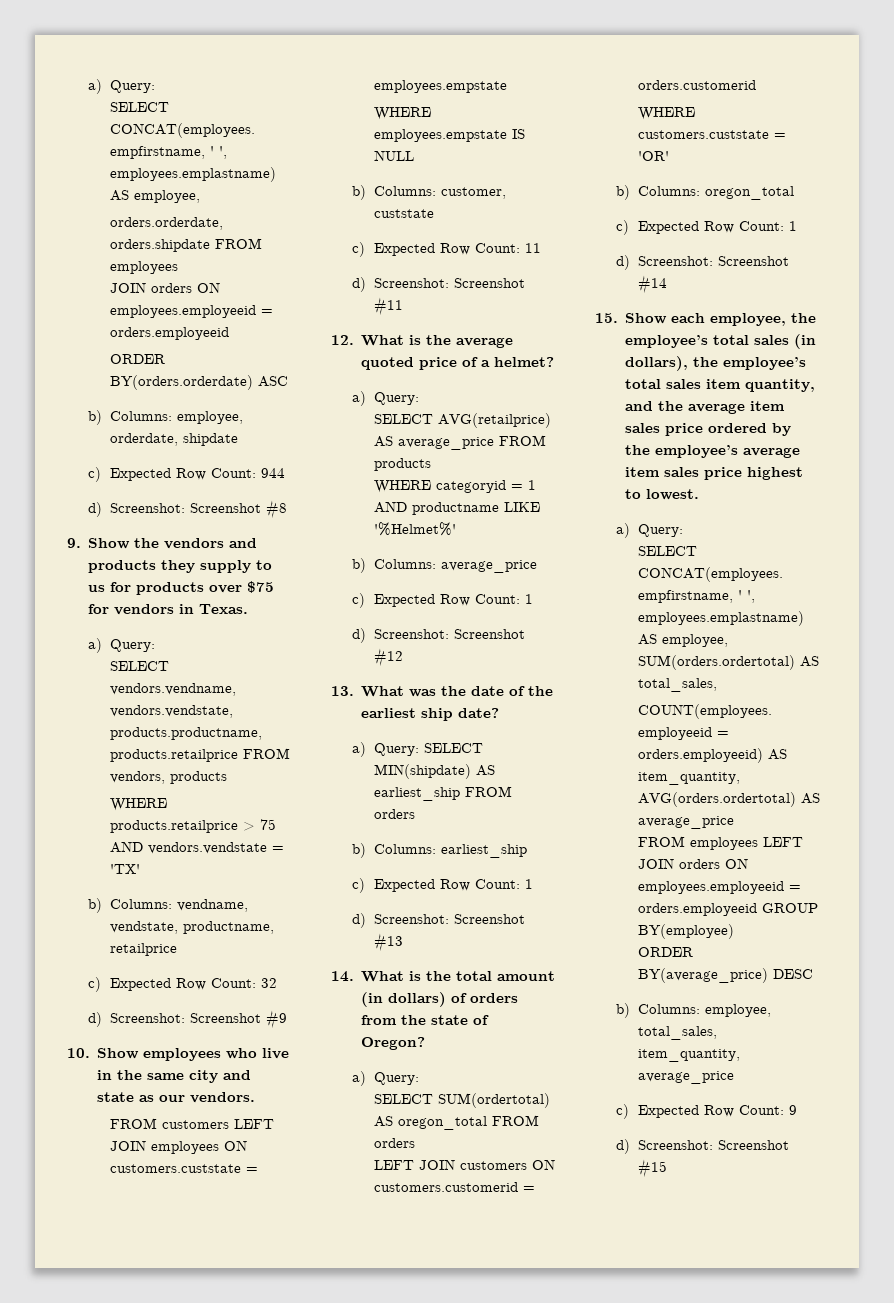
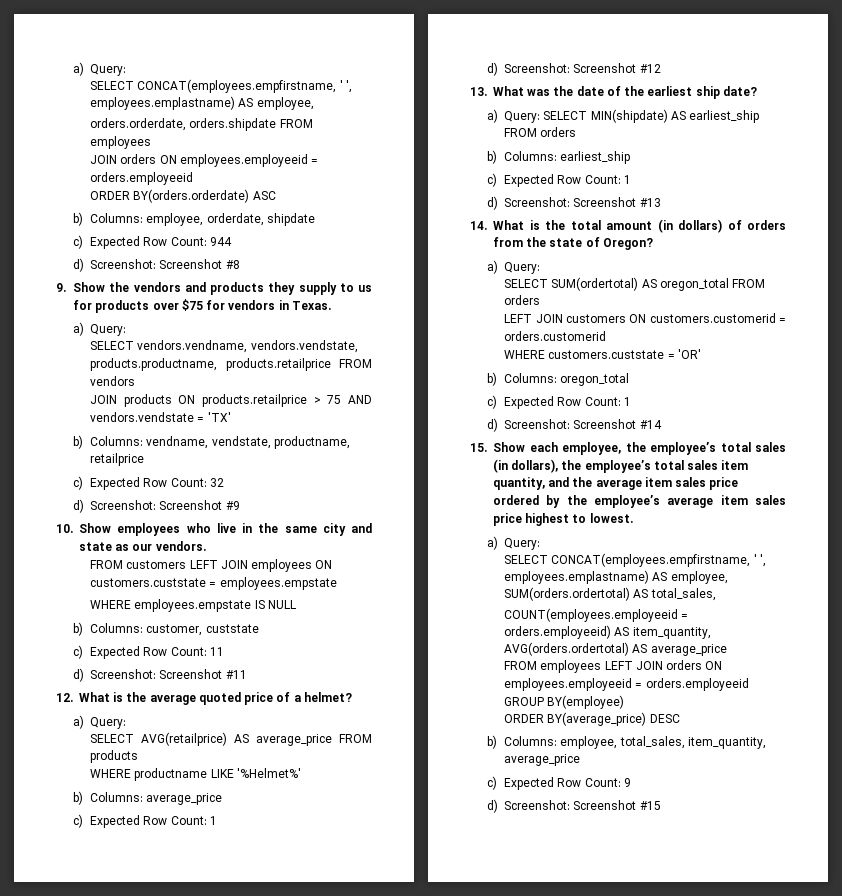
- SELECT vendors.vendname, vendors.vendstate, products.productname, products.retailprice FROM vendors, products
- WHERE products.retailprice > 75 AND vendors.vendstate = 'TX'
+ SELECT vendors.vendname, vendors.vendstate, products.productname, products.retailprice FROM vendors
+ JOIN products ON products.retailprice > 75 AND vendors.vendstate = 'TX'
- WHERE categoryid = 1 AND productname LIKE '%Helmet%'
+ WHERE productname LIKE '%Helmet%'

